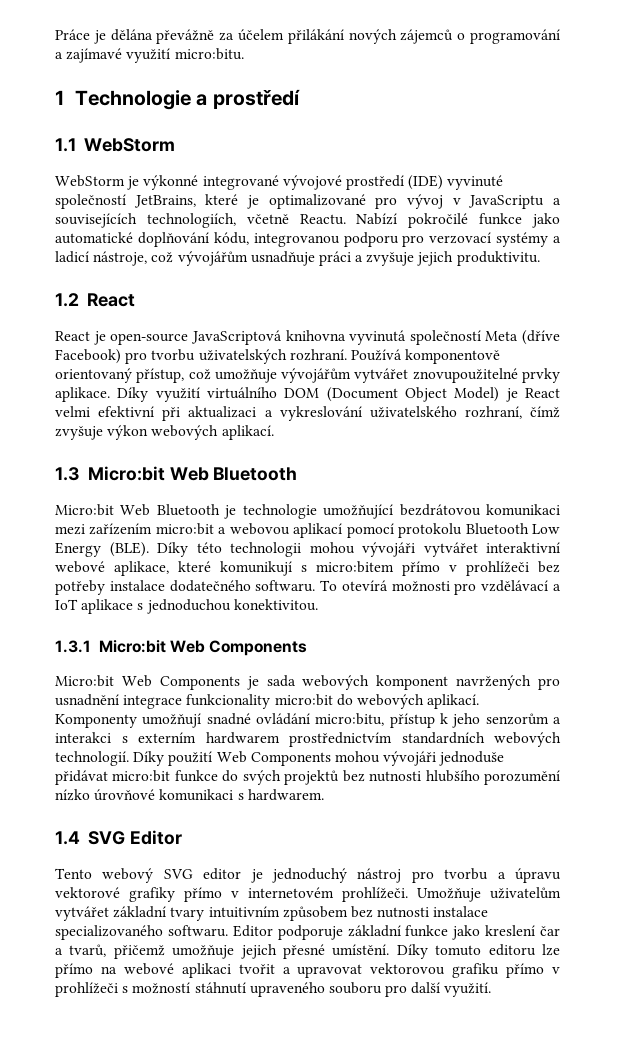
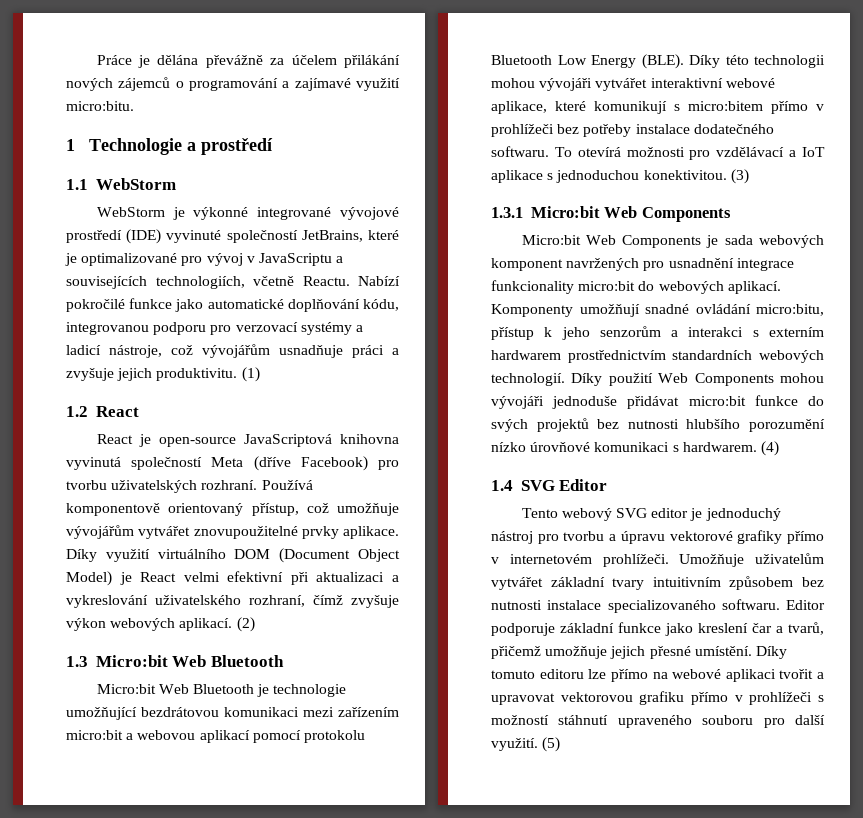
+ (1)
+ (2)
+ (3)
+ (4)
+ (5)

